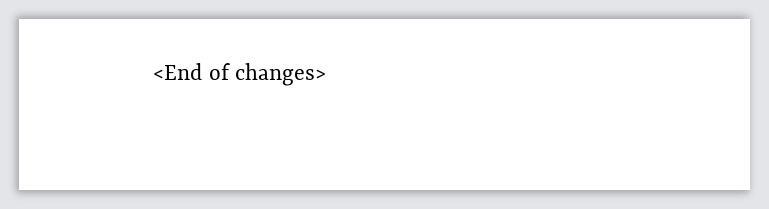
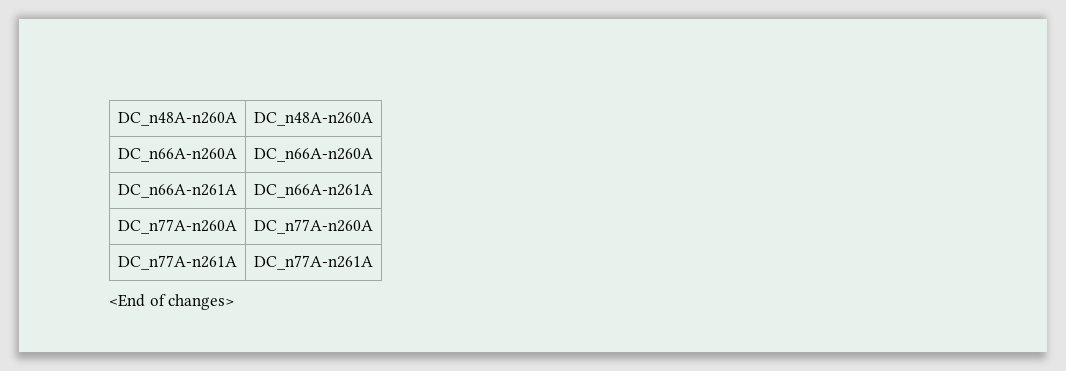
+ DC_n48A-n260A | DC_n48A-n260A
+ DC_n66A-n260A | DC_n66A-n260A
+ DC_n66A-n261A | DC_n66A-n261A
+ DC_n77A-n260A | DC_n77A-n260A
+ DC_n77A-n261A | DC_n77A-n261A

